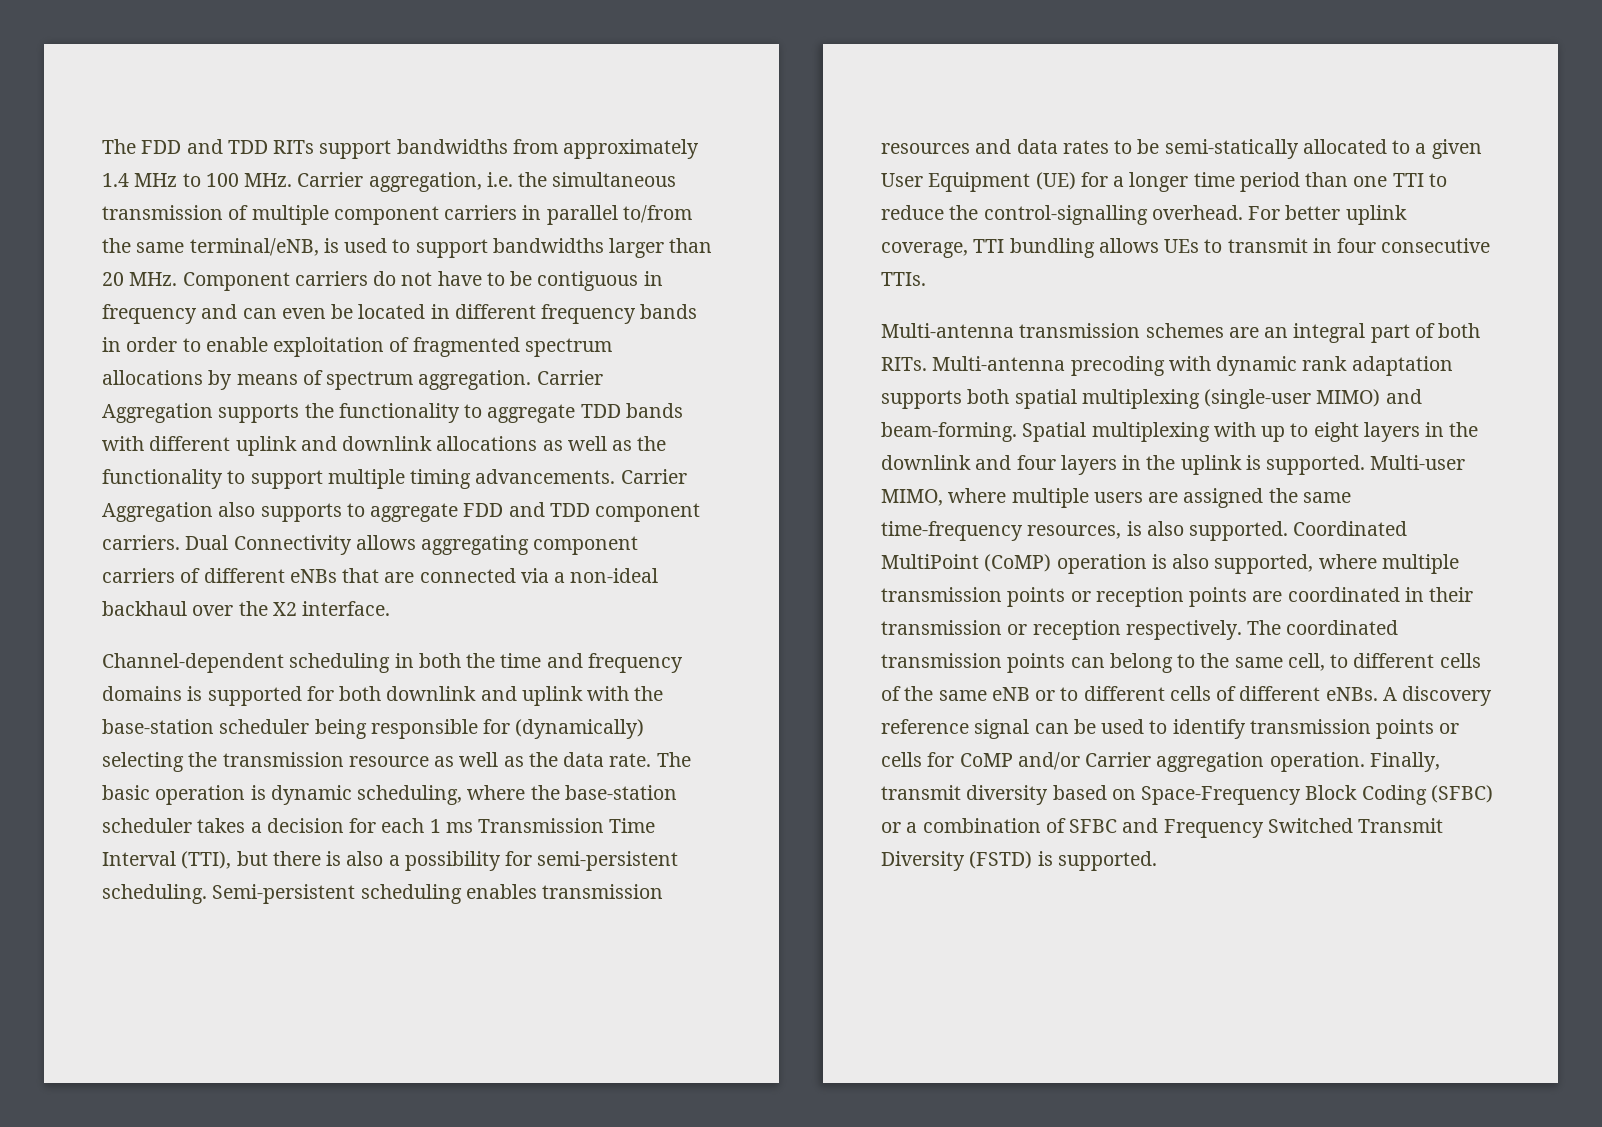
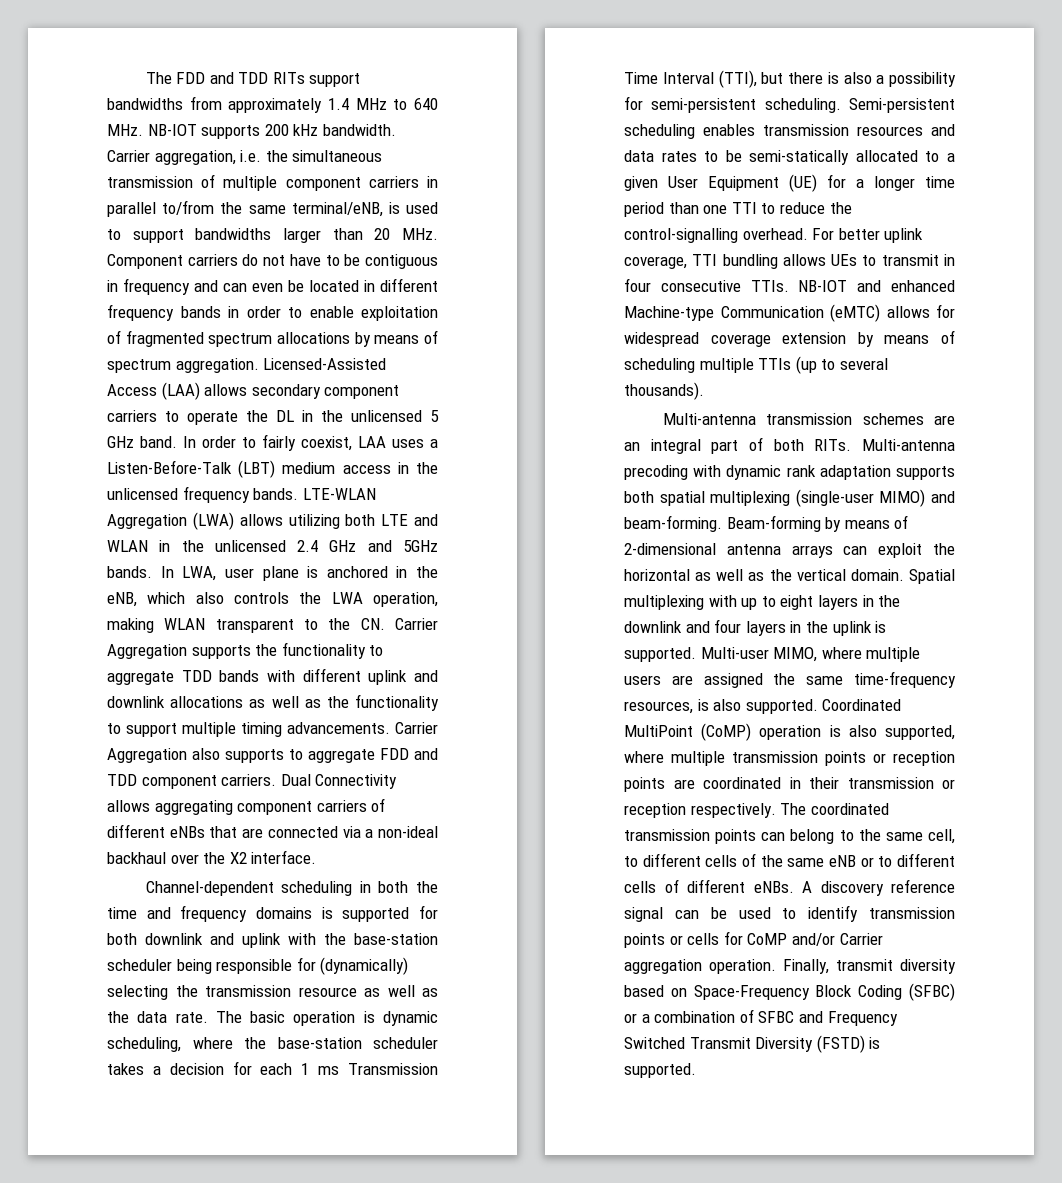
- The FDD and TDD RITs support bandwidths from approximately 1.4 MHz to 100 MHz. Carrier aggregation, i.e. the simultaneous transmission of multiple component carriers in parallel to/from the same terminal/eNB, is used to support bandwidths larger than 20 MHz. Component carriers do not have to be contiguous in frequency and can even be located in different frequency bands in order to enable exploitation of fragmented spectrum allocations by means of spectrum aggregation.
+ The FDD and TDD RITs support bandwidths from approximately 1.4 MHz to 640 MHz. NB-IOT supports 200 kHz bandwidth. Carrier aggregation, i.e. the simultaneous transmission of multiple component carriers in parallel to/from the same terminal/eNB, is used to support bandwidths larger than 20 MHz. Component carriers do not have to be contiguous in frequency and can even be located in different frequency bands in order to enable exploitation of fragmented spectrum allocations by means of spectrum aggregation.
- Carrier Aggregation supports the functionality to aggregate TDD bands with different uplink and downlink allocations as well as the functionality to support multiple timing advancements.
+ Licensed-Assisted Access (LAA) allows secondary component carriers to operate the DL in the unlicensed 5 GHz band. In order to fairly coexist, LAA uses a Listen-Before-Talk (LBT) medium access in the unlicensed frequency bands. LTE-WLAN Aggregation (LWA) allows utilizing both LTE and WLAN in the unlicensed 2.4 GHz and 5GHz bands. In LWA, user plane is anchored in the eNB, which also controls the LWA operation, making WLAN transparent to the CN. Carrier Aggregation supports the functionality to aggregate TDD bands with different uplink and downlink allocations as well as the functionality to support multiple timing advancements.
+ NB-IOT and enhanced Machine-type Communication (eMTC) allows for widespread coverage extension by means of scheduling multiple TTIs (up to several thousands).
+ Beam-forming by means of 2-dimensional antenna arrays can exploit the horizontal as well as the vertical domain.

